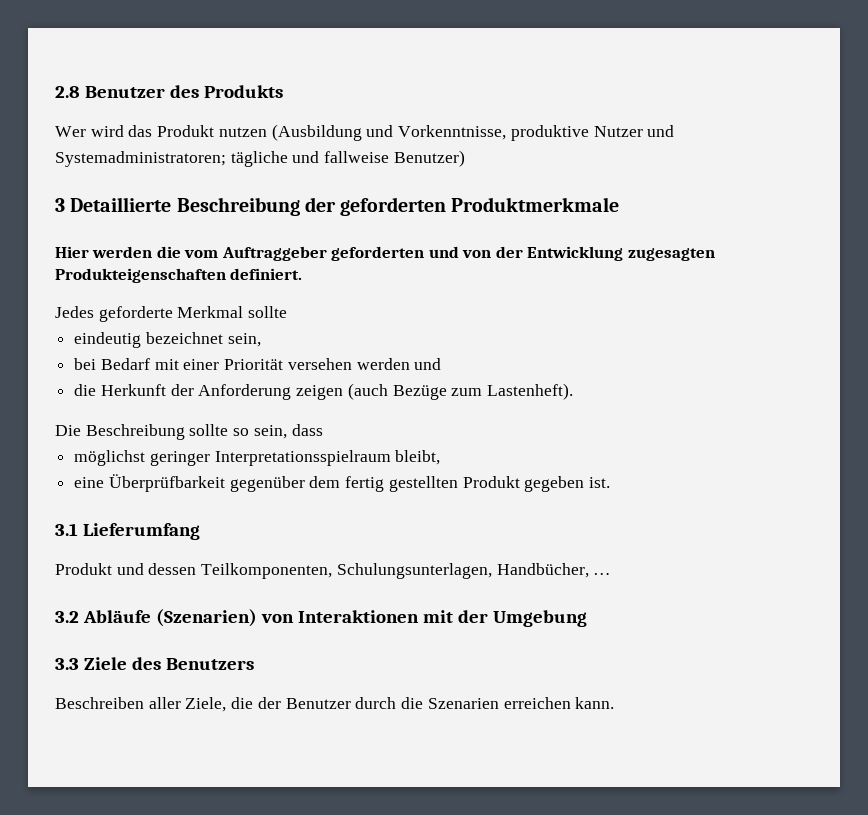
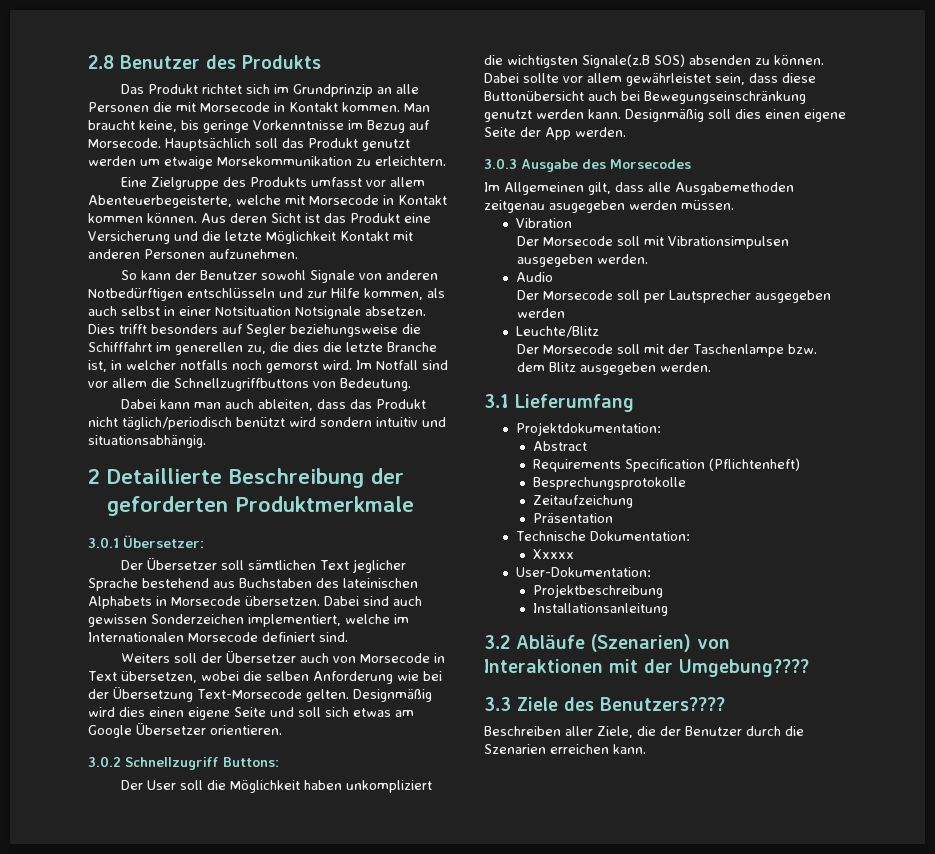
- Wer wird das Produkt nutzen (Ausbildung und Vorkenntnisse, produktive Nutzer und Systemadministratoren; tägliche und fallweise Benutzer)
- 3 Detaillierte Beschreibung der geforderten Produktmerkmale
+ Das Produkt richtet sich im Grundprinzip an alle Personen die mit Morsecode in Kontakt kommen. Man braucht keine, bis geringe Vorkenntnisse im Bezug auf Morsecode. Hauptsächlich soll das Produkt genutzt werden um etwaige Morsekommunikation zu erleichtern.
+ Eine Zielgruppe des Produkts umfasst vor allem Abenteuerbegeisterte, welche mit Morsecode in Kontakt kommen können. Aus deren Sicht ist das Produkt eine Versicherung und die letzte Möglichkeit Kontakt mit anderen Personen aufzunehmen.
+ So kann der Benutzer sowohl Signale von anderen Notbedürftigen entschlüsseln und zur Hilfe kommen, als auch selbst in einer Notsituation Notsignale absetzen. Dies trifft besonders auf Segler beziehungsweise die Schifffahrt im generellen zu, die dies die letzte Branche ist, in welcher notfalls noch gemorst wird. Im Notfall sind vor allem die Schnellzugriffbuttons von Bedeutung.
+ Dabei kann man auch ableiten, dass das Produkt nicht täglich/periodisch benützt wird sondern intuitiv und situationsabhängig.
+ 2 Detaillierte Beschreibung der geforderten Produktmerkmale
- Hier werden die vom Auftraggeber geforderten und von der Entwicklung zugesagten Produkteigenschaften definiert.
- Jedes geforderte Merkmal sollte
- eindeutig bezeichnet sein,
- bei Bedarf mit einer Priorität versehen werden und
- die Herkunft der Anforderung zeigen (auch Bezüge zum Lastenheft).
- Die Beschreibung sollte so sein, dass
- möglichst geringer Interpretationsspielraum bleibt,
- eine Überprüfbarkeit gegenüber dem fertig gestellten Produkt gegeben ist.
+ 3.0.1 Übersetzer:
+ Der Übersetzer soll sämtlichen Text jeglicher Sprache bestehend aus Buchstaben des lateinischen Alphabets in Morsecode übersetzen. Dabei sind auch gewissen Sonderzeichen implementiert, welche im Internationalen Morsecode definiert sind.
+ Weiters soll der Übersetzer auch von Morsecode in Text übersetzen, wobei die selben Anforderung wie bei der Übersetzung Text-Morsecode gelten. Designmäßig wird dies einen eigene Seite und soll sich etwas am Google Übersetzer orientieren.
+ 3.0.2 Schnellzugriff Buttons:
+ Der User soll die Möglichkeit haben unkompliziert die wichtigsten Signale(z.B SOS) absenden zu können. Dabei sollte vor allem gewährleistet sein, dass diese Buttonübersicht auch bei Bewegungseinschränkung genutzt werden kann. Designmäßig soll dies einen eigene Seite der App werden.
+ 3.0.3 Ausgabe des Morsecodes
+ Im Allgemeinen gilt, dass alle Ausgabemethoden zeitgenau asugegeben werden müssen.
+ Vibration
+ Der Morsecode soll mit Vibrationsimpulsen ausgegeben werden.
+ Audio
+ Der Morsecode soll per Lautsprecher ausgegeben werden
+ Leuchte/Blitz
+ Der Morsecode soll mit der Taschenlampe bzw. dem Blitz ausgegeben werden.
  3.1 Lieferumfang
- Produkt und dessen Teilkomponenten, Schulungsunterlagen, Handbücher, …
+ Projektdokumentation:
+ Abstract
+ Requirements Specification (Pflichtenheft)
+ Besprechungsprotokolle
+ Zeitaufzeichung
+ Präsentation
+ Technische Dokumentation:
+ Xxxxx
+ User-Dokumentation:
+ Projektbeschreibung
+ Installationsanleitung
- 3.2 Abläufe (Szenarien) von Interaktionen mit der Umgebung
+ 3.2 Abläufe (Szenarien) von Interaktionen mit der Umgebung????
- 3.3 Ziele des Benutzers
+ 3.3 Ziele des Benutzers????

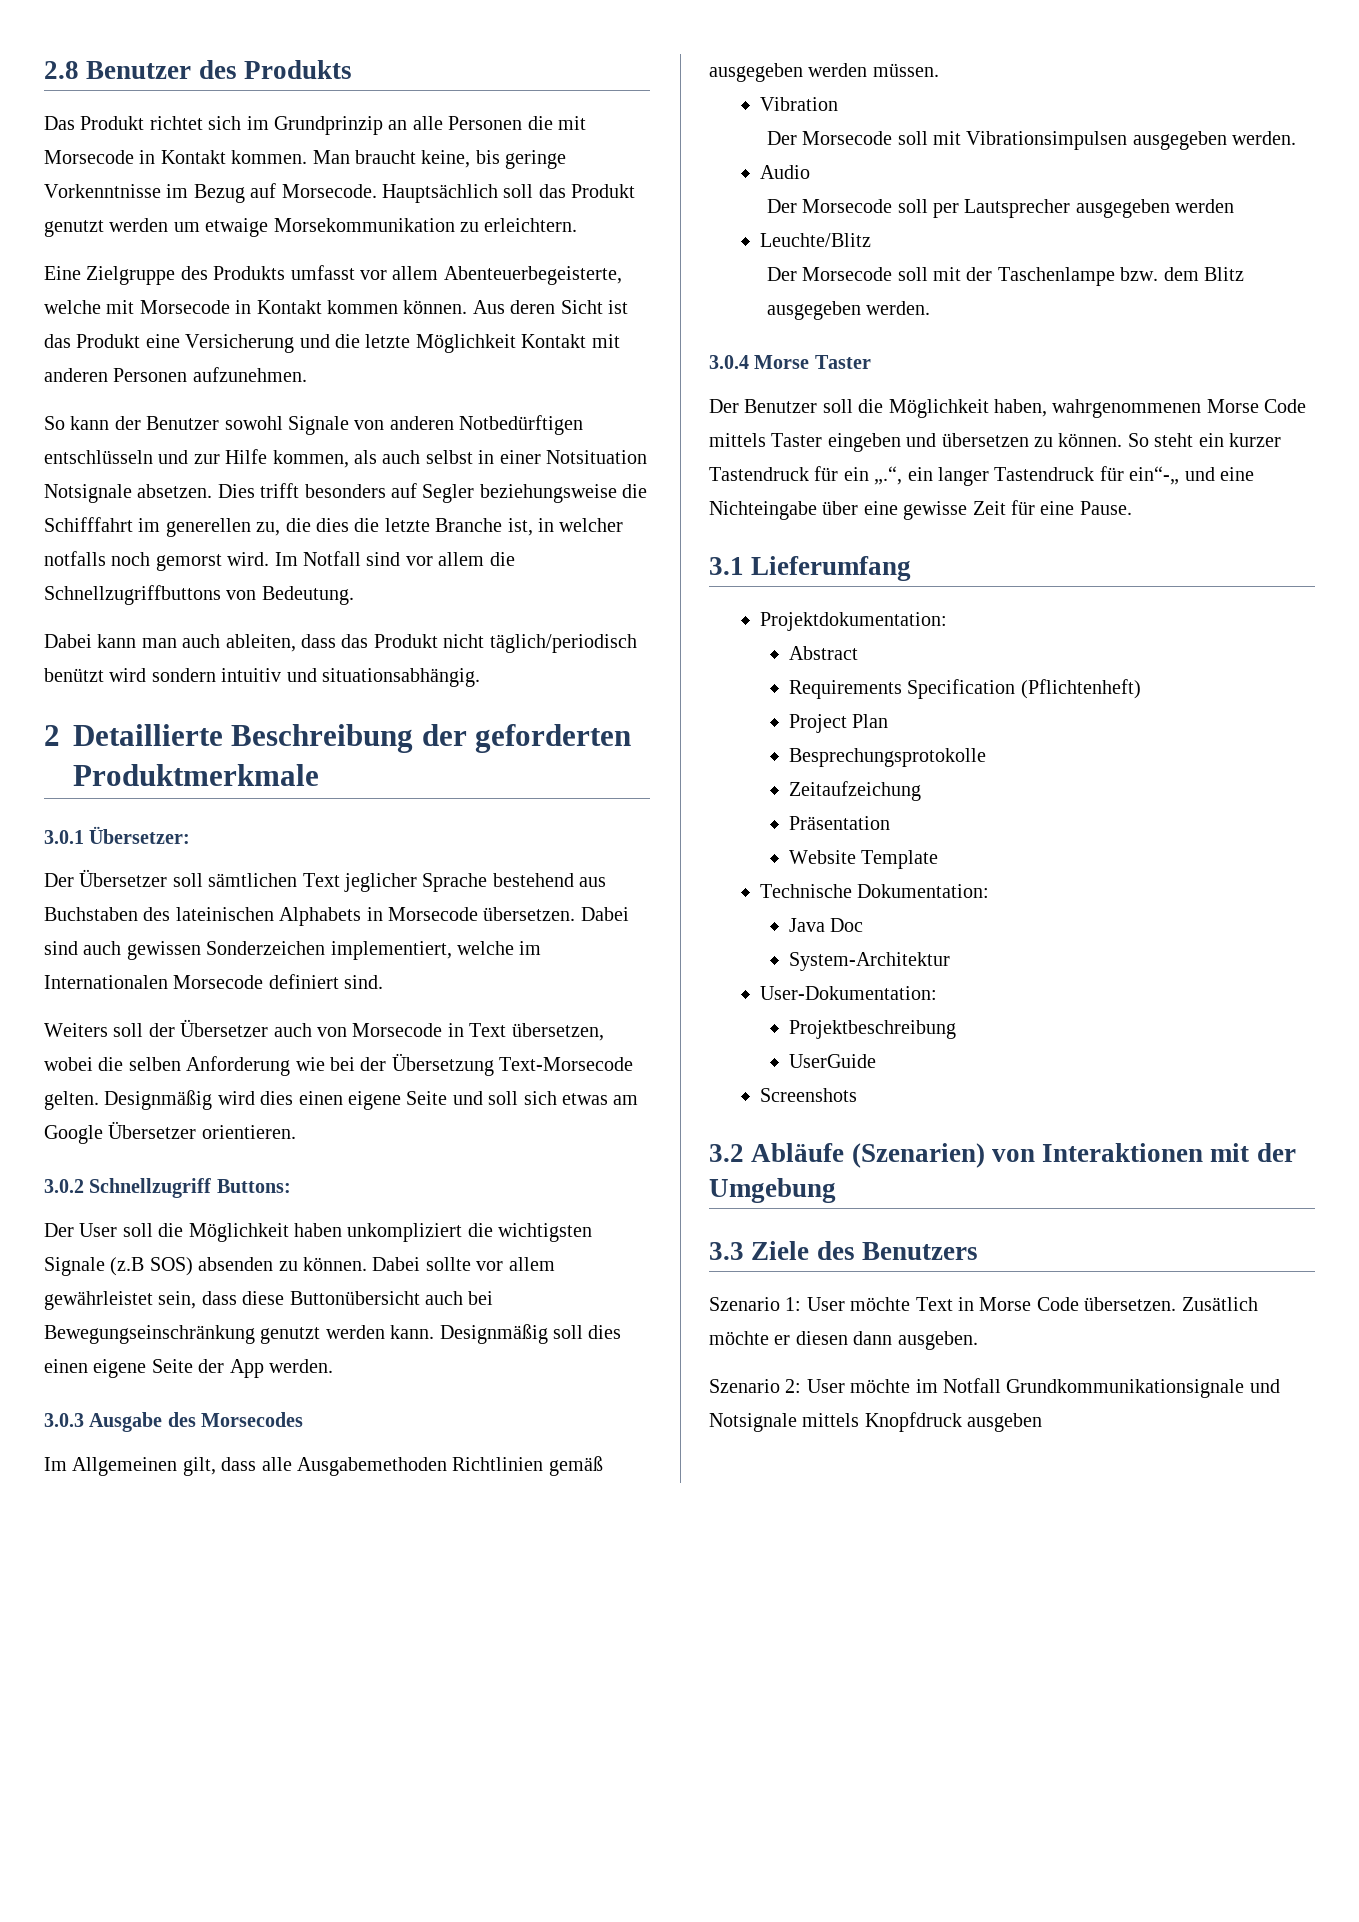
- Der User soll die Möglichkeit haben unkompliziert die wichtigsten Signale(z.B SOS) absenden zu können.
+ Der User soll die Möglichkeit haben unkompliziert die wichtigsten Signale (z.B SOS) absenden zu können.
- Im Allgemeinen gilt, dass alle Ausgabemethoden zeitgenau asugegeben werden müssen.
+ Im Allgemeinen gilt, dass alle Ausgabemethoden Richtlinien gemäß ausgegeben werden müssen.
+ 3.0.4 Morse Taster
+ Der Benutzer soll die Möglichkeit haben, wahrgenommenen Morse Code mittels Taster eingeben und übersetzen zu können. So steht ein kurzer Tastendruck für ein „.“, ein langer Tastendruck für ein“-„ und eine Nichteingabe über eine gewisse Zeit für eine Pause.
+ Project Plan
+ Website Template
- Xxxxx
+ Java Doc
+ System-Architektur
- Installationsanleitung
+ UserGuide
+ Screenshots
- 3.2 Abläufe (Szenarien) von Interaktionen mit der Umgebung????
+ 3.2 Abläufe (Szenarien) von Interaktionen mit der Umgebung
- 3.3 Ziele des Benutzers????
- Beschreiben aller Ziele, die der Benutzer durch die Szenarien erreichen kann.
+ 3.3 Ziele des Benutzers
+ Szenario 1: User möchte Text in Morse Code übersetzen. Zusätlich möchte er diesen dann ausgeben.
+ Szenario 2: User möchte im Notfall Grundkommunikationsignale und Notsignale mittels Knopfdruck ausgeben

